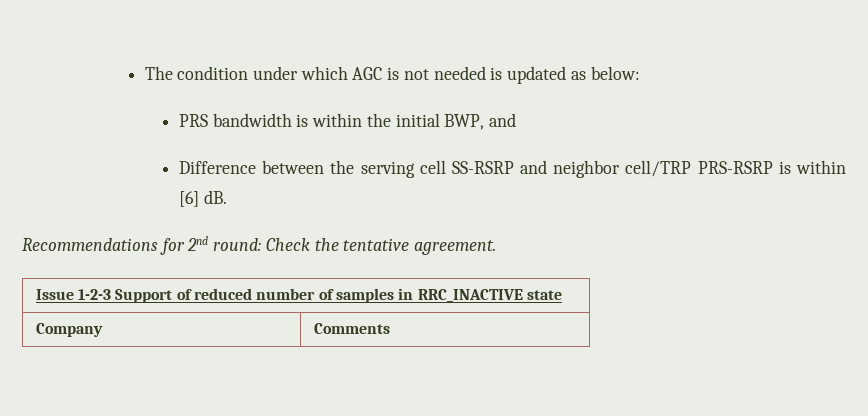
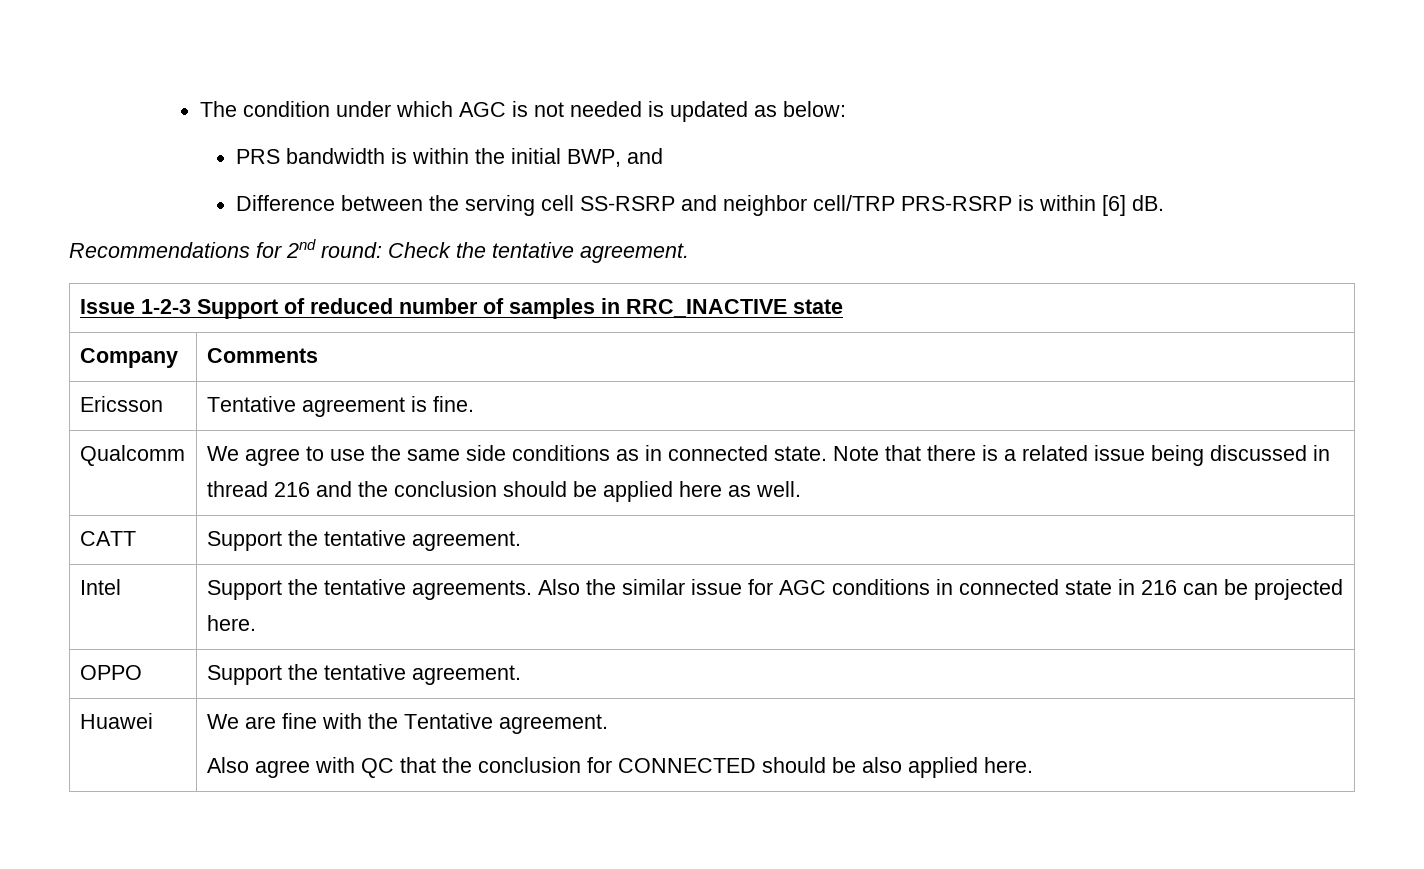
+ Ericsson | Tentative agreement is fine.
+ Qualcomm | We agree to use the same side conditions as in connected state. Note that there is a related issue being discussed in thread 216 and the conclusion should be applied here as well.
+ CATT | Support the tentative agreement.
+ Intel | Support the tentative agreements. Also the similar issue for AGC conditions in connected state in 216 can be projected here.
+ OPPO | Support the tentative agreement.
+ Huawei | We are fine with the Tentative agreement.
+ Also agree with QC that the conclusion for CONNECTED should be also applied here.

